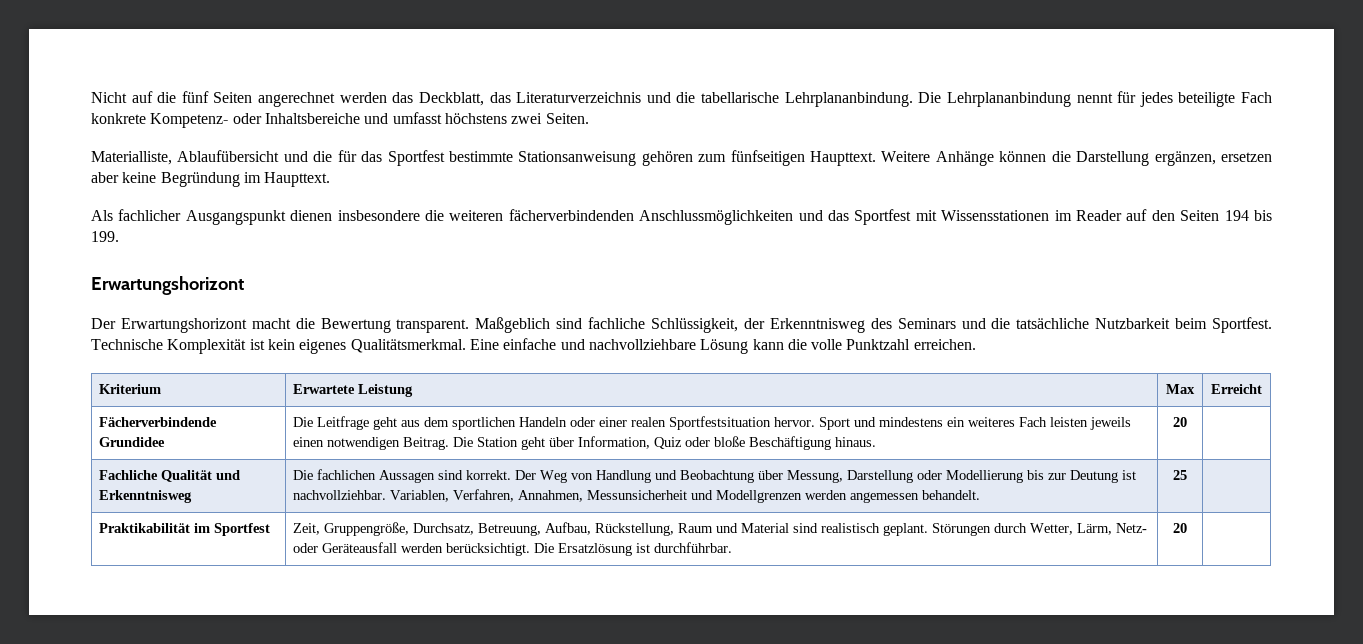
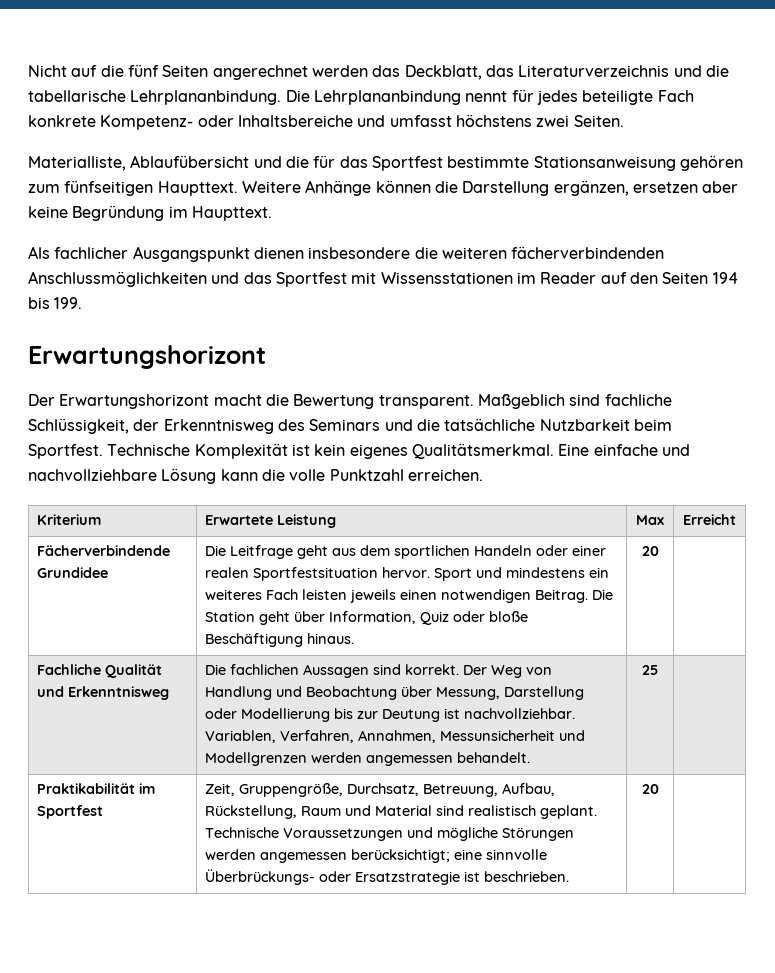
- Praktikabilität im Sportfest | Zeit, Gruppengröße, Durchsatz, Betreuung, Aufbau, Rückstellung, Raum und Material sind realistisch geplant. Störungen durch Wetter, Lärm, Netz- oder Geräteausfall werden berücksichtigt. Die Ersatzlösung ist durchführbar. | 20 |
+ Praktikabilität im Sportfest | Zeit, Gruppengröße, Durchsatz, Betreuung, Aufbau, Rückstellung, Raum und Material sind realistisch geplant. Technische Voraussetzungen und mögliche Störungen werden angemessen berücksichtigt; eine sinnvolle Überbrückungs- oder Ersatzstrategie ist beschrieben. | 20 |

